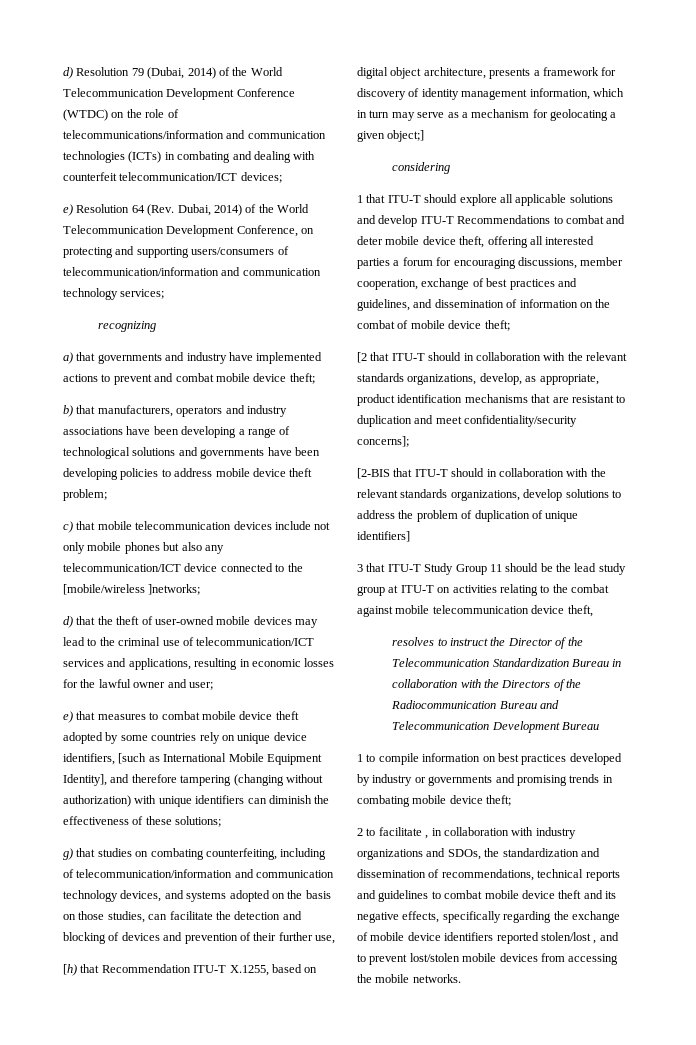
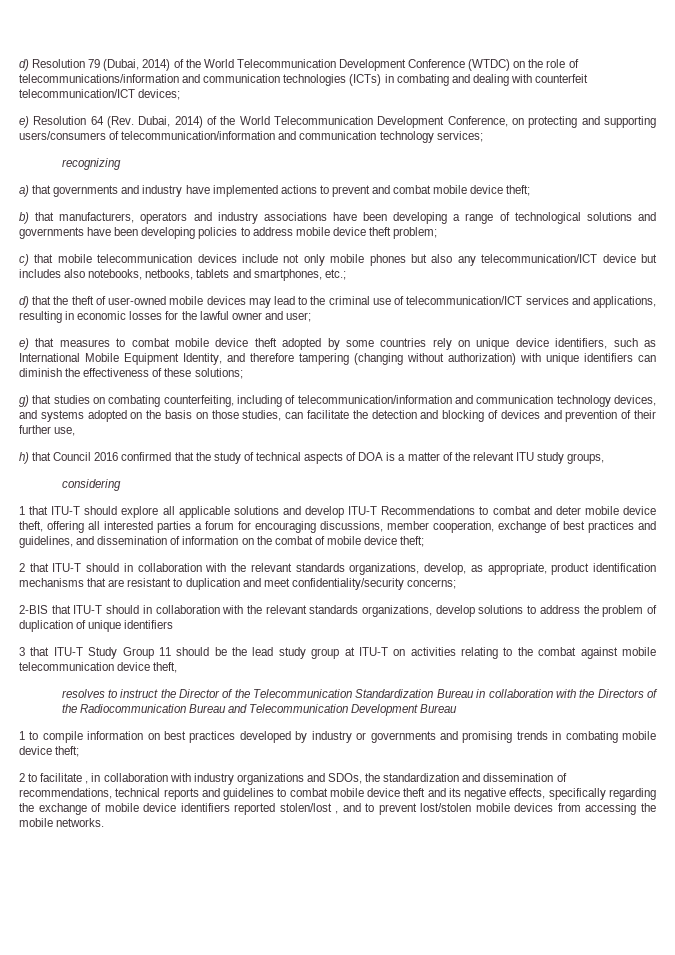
- c) that mobile telecommunication devices include not only mobile phones but also any telecommunication/ICT device connected to the [mobile/wireless ]networks;
+ c) that mobile telecommunication devices include not only mobile phones but also any telecommunication/ICT device but includes also notebooks, netbooks, tablets and smartphones, etc.;
- e) that measures to combat mobile device theft adopted by some countries rely on unique device identifiers, [such as International Mobile Equipment Identity], and therefore tampering (changing without authorization) with unique identifiers can diminish the effectiveness of these solutions;
+ e) that measures to combat mobile device theft adopted by some countries rely on unique device identifiers, such as International Mobile Equipment Identity, and therefore tampering (changing without authorization) with unique identifiers can diminish the effectiveness of these solutions;
- [h) that Recommendation ITU-T X.1255, based on digital object architecture, presents a framework for discovery of identity management information, which in turn may serve as a mechanism for geolocating a given object;]
+ h) that Council 2016 confirmed that the study of technical aspects of DOA is a matter of the relevant ITU study groups,
- [2 that ITU-T should in collaboration with the relevant standards organizations, develop, as appropriate, product identification mechanisms that are resistant to duplication and meet confidentiality/security concerns];
- [2-BIS that ITU-T should in collaboration with the relevant standards organizations, develop solutions to address the problem of duplication of unique identifiers]
+ 2 that ITU-T should in collaboration with the relevant standards organizations, develop, as appropriate, product identification mechanisms that are resistant to duplication and meet confidentiality/security concerns;
+ 2-BIS that ITU-T should in collaboration with the relevant standards organizations, develop solutions to address the problem of duplication of unique identifiers

